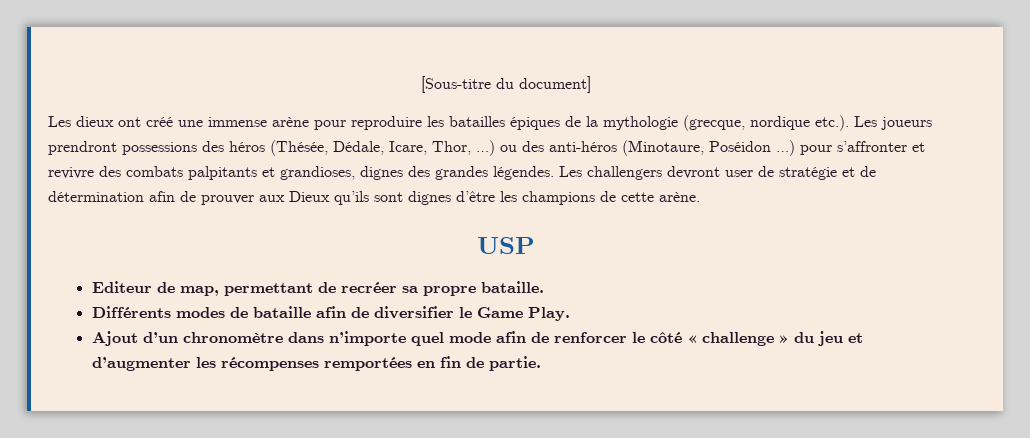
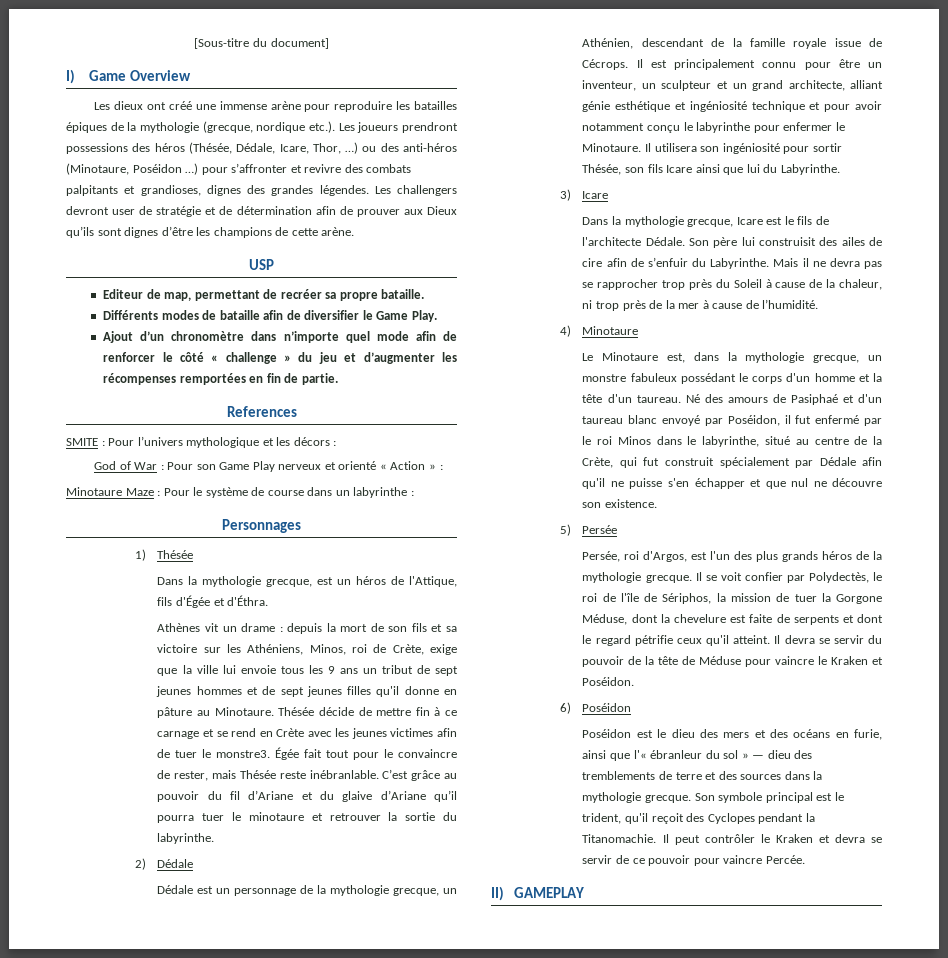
+ I) Game Overview
+ References
+ SMITE : Pour l’univers mythologique et les décors :
+ God of War : Pour son Game Play nerveux et orienté « Action » :
+ Minotaure Maze : Pour le système de course dans un labyrinthe :
+ Personnages
+ 1) Thésée
+ Dans la mythologie grecque, est un héros de l'Attique, fils d'Égée et d'Éthra.
+ Athènes vit un drame : depuis la mort de son fils et sa victoire sur les Athéniens, Minos, roi de Crète, exige que la ville lui envoie tous les 9 ans un tribut de sept jeunes hommes et de sept jeunes filles qu'il donne en pâture au Minotaure. Thésée décide de mettre fin à ce carnage et se rend en Crète avec les jeunes victimes afin de tuer le monstre3. Égée fait tout pour le convaincre de rester, mais Thésée reste inébranlable. C’est grâce au pouvoir du fil d’Ariane et du glaive d’Ariane qu’il pourra tuer le minotaure et retrouver la sortie du labyrinthe.
+ 2) Dédale
+ Dédale est un personnage de la mythologie grecque, un Athénien, descendant de la famille royale issue de Cécrops. Il est principalement connu pour être un inventeur, un sculpteur et un grand architecte, alliant génie esthétique et ingéniosité technique et pour avoir notamment conçu le labyrinthe pour enfermer le Minotaure. Il utilisera son ingéniosité pour sortir Thésée, son fils Icare ainsi que lui du Labyrinthe.
+ 3) Icare
+ Dans la mythologie grecque, Icare est le fils de l'architecte Dédale. Son père lui construisit des ailes de cire afin de s’enfuir du Labyrinthe. Mais il ne devra pas se rapprocher trop près du Soleil à cause de la chaleur, ni trop près de la mer à cause de l’humidité.
+ 4) Minotaure
+ Le Minotaure est, dans la mythologie grecque, un monstre fabuleux possédant le corps d'un homme et la tête d'un taureau. Né des amours de Pasiphaé et d'un taureau blanc envoyé par Poséidon, il fut enfermé par le roi Minos dans le labyrinthe, situé au centre de la Crète, qui fut construit spécialement par Dédale afin qu'il ne puisse s'en échapper et que nul ne découvre son existence.
+ 5) Persée
+ Persée, roi d'Argos, est l'un des plus grands héros de la mythologie grecque. Il se voit confier par Polydectès, le roi de l'île de Sériphos, la mission de tuer la Gorgone Méduse, dont la chevelure est faite de serpents et dont le regard pétrifie ceux qu'il atteint. Il devra se servir du pouvoir de la tête de Méduse pour vaincre le Kraken et Poséidon.
+ 6) Poséidon
+ Poséidon est le dieu des mers et des océans en furie, ainsi que l'« ébranleur du sol » — dieu des tremblements de terre et des sources dans la mythologie grecque. Son symbole principal est le trident, qu'il reçoit des Cyclopes pendant la Titanomachie. Il peut contrôler le Kraken et devra se servir de ce pouvoir pour vaincre Percée.
+ II) GAMEPLAY

